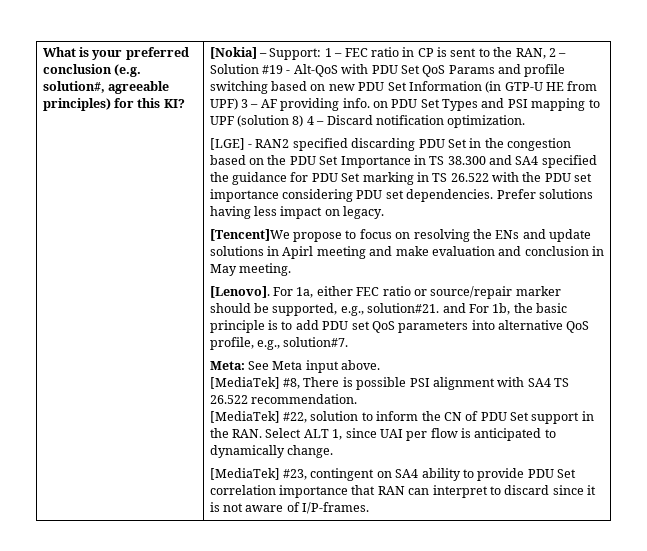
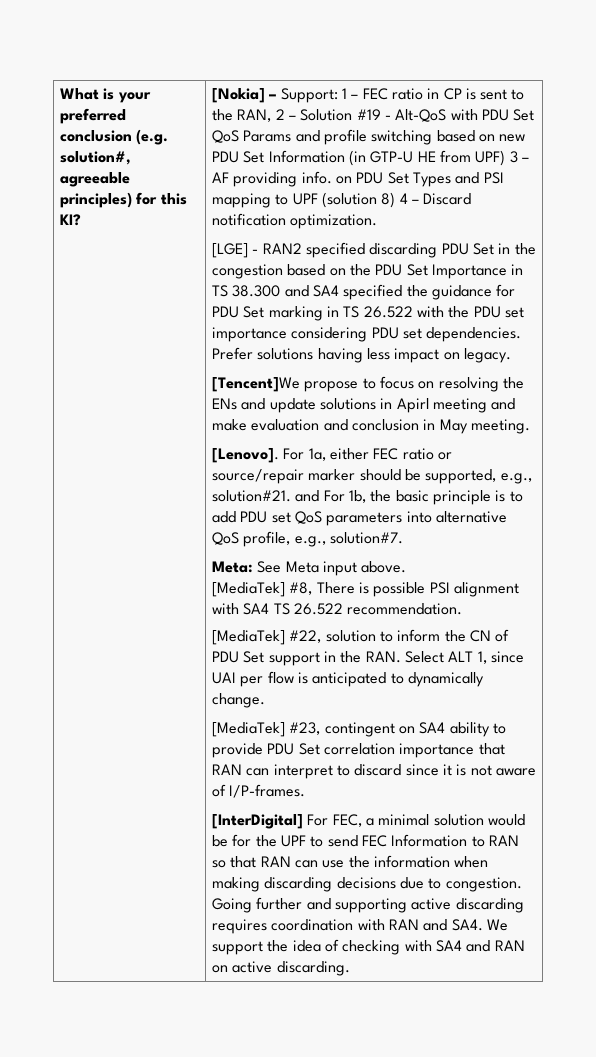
+ [InterDigital] For FEC, a minimal solution would be for the UPF to send FEC Information to RAN so that RAN can use the information when making discarding decisions due to congestion. Going further and supporting active discarding requires coordination with RAN and SA4. We support the idea of checking with SA4 and RAN on active discarding.

